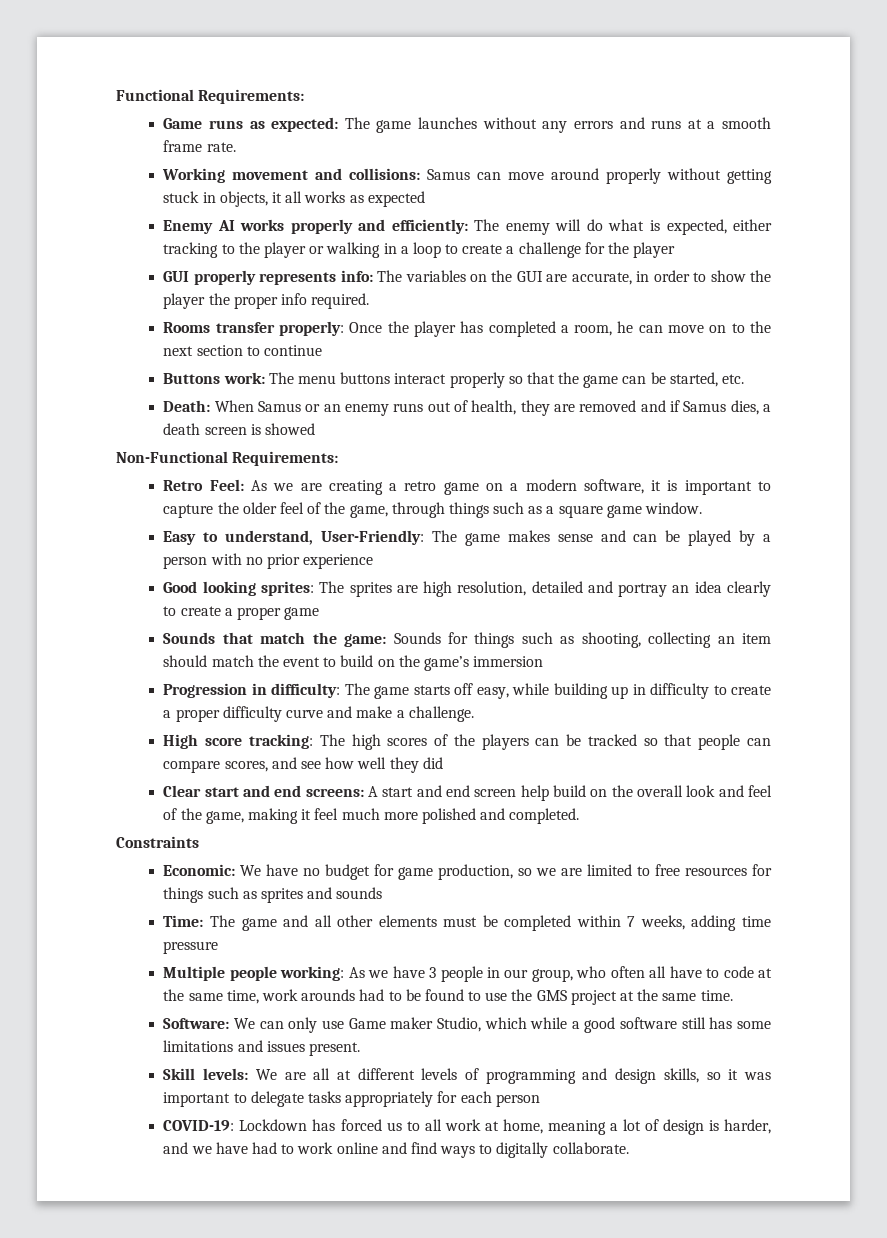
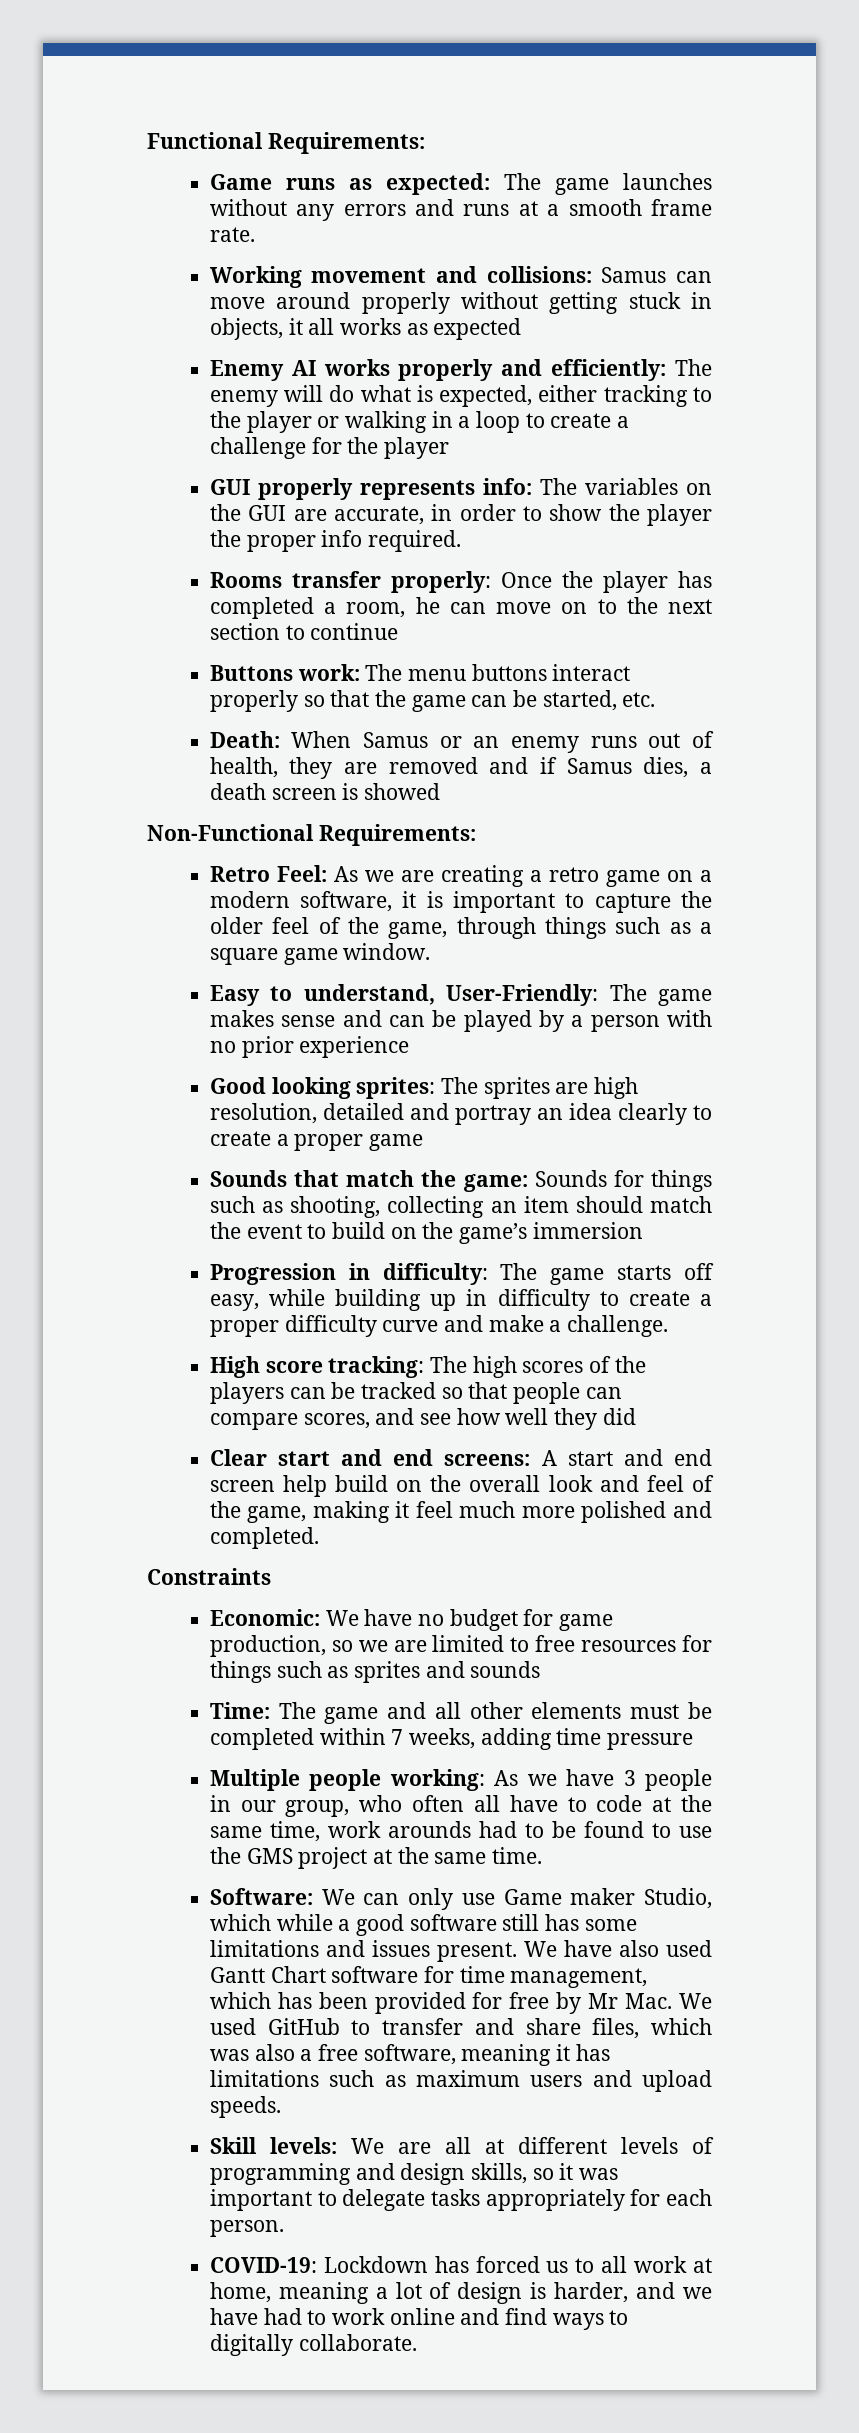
+ We have also used Gantt Chart software for time management, which has been provided for free by Mr Mac. We used GitHub to transfer and share files, which was also a free software, meaning it has limitations such as maximum users and upload speeds.
- Skill levels: We are all at different levels of programming and design skills, so it was important to delegate tasks appropriately for each person
+ Skill levels: We are all at different levels of programming and design skills, so it was important to delegate tasks appropriately for each person.

